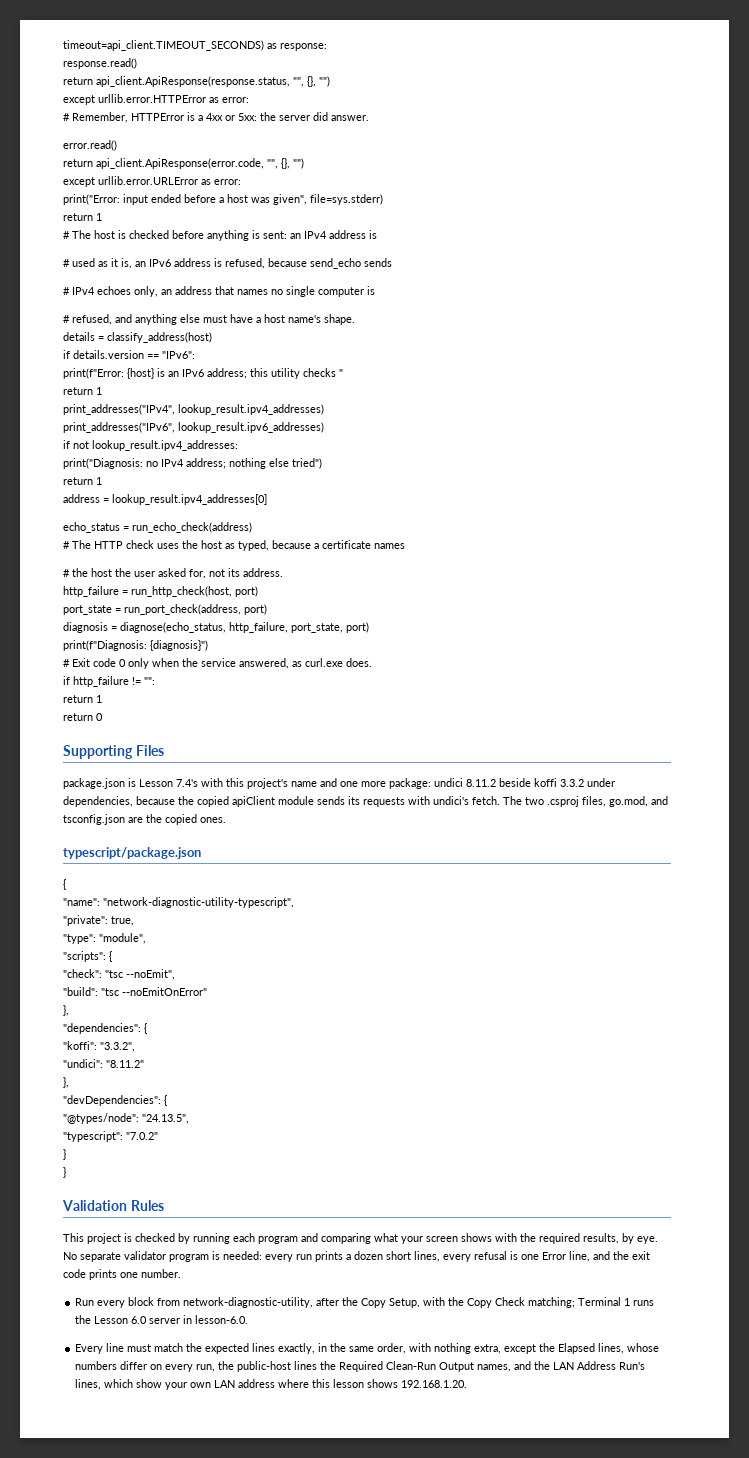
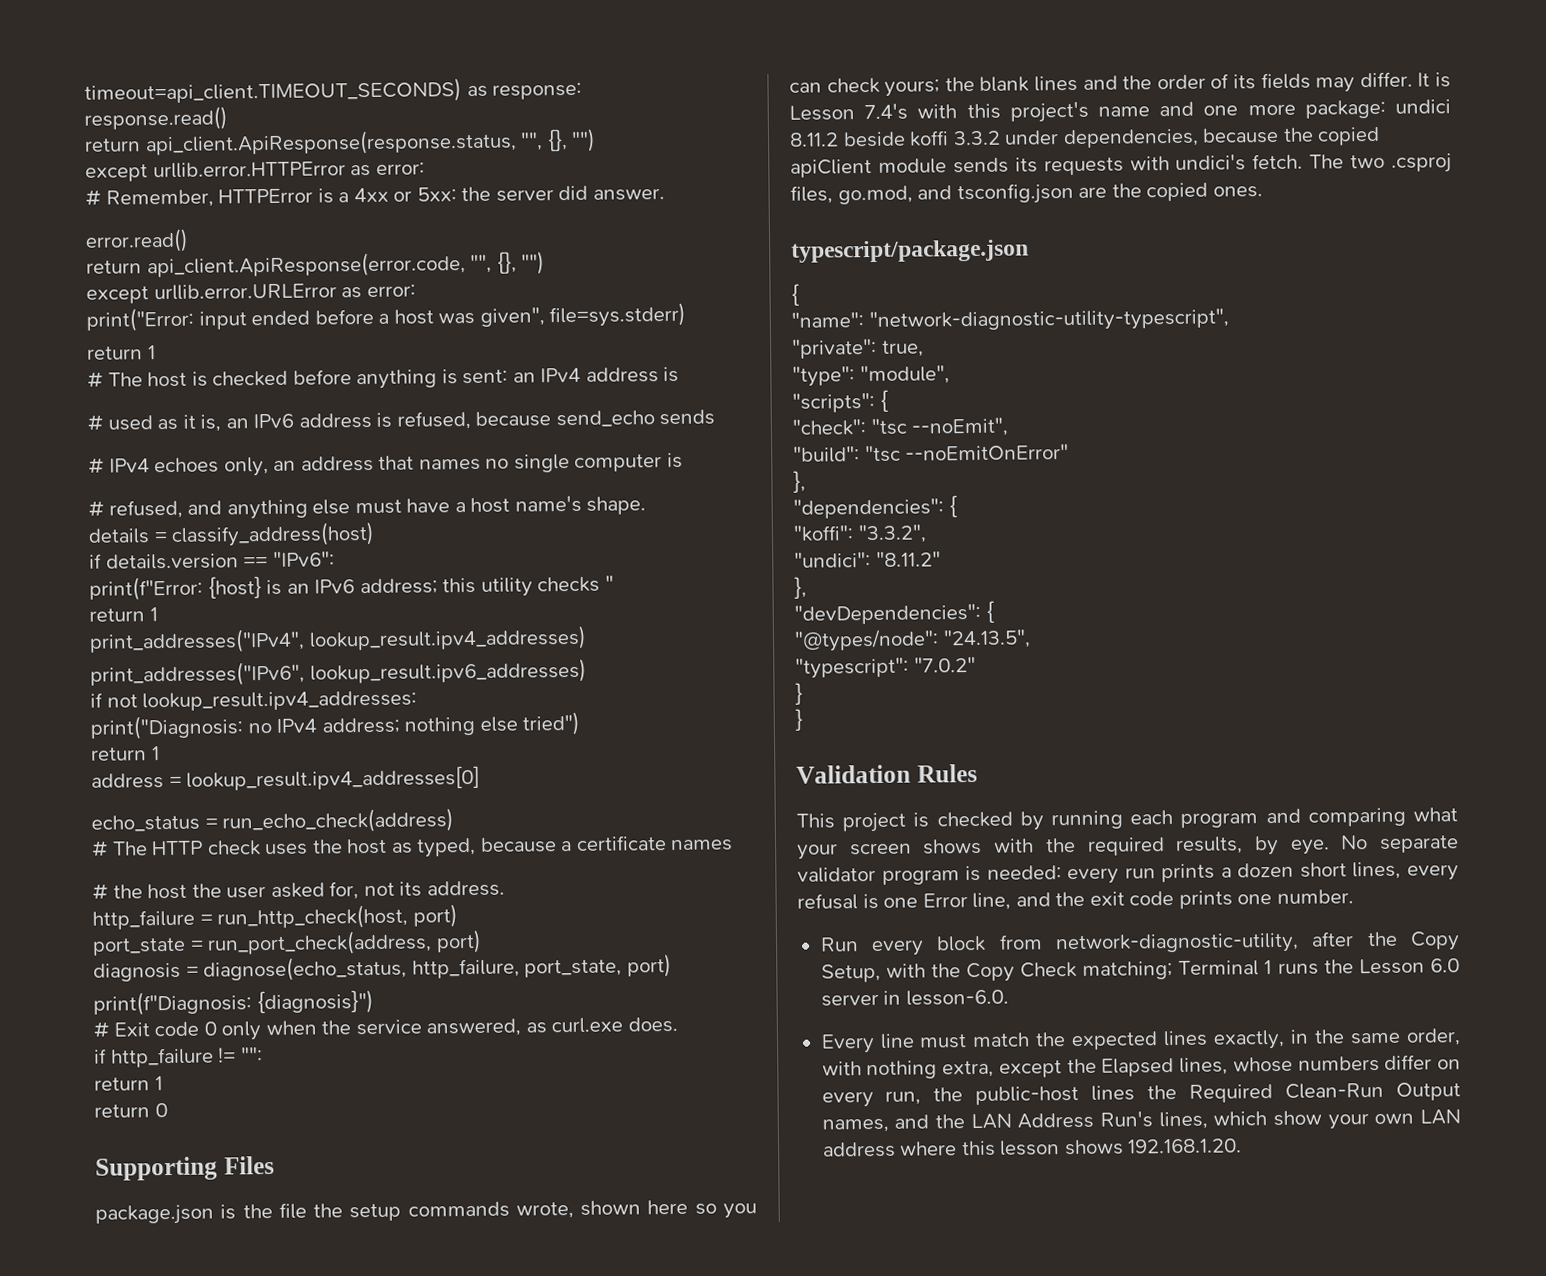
- package.json is Lesson 7.4's with this project's name and one more package: undici 8.11.2 beside koffi 3.3.2 under dependencies, because the copied apiClient module sends its requests with undici's fetch.
+ package.json is the file the setup commands wrote, shown here so you can check yours; the blank lines and the order of its fields may differ. It is Lesson 7.4's with this project's name and one more package: undici 8.11.2 beside koffi 3.3.2 under dependencies, because the copied apiClient module sends its requests with undici's fetch.

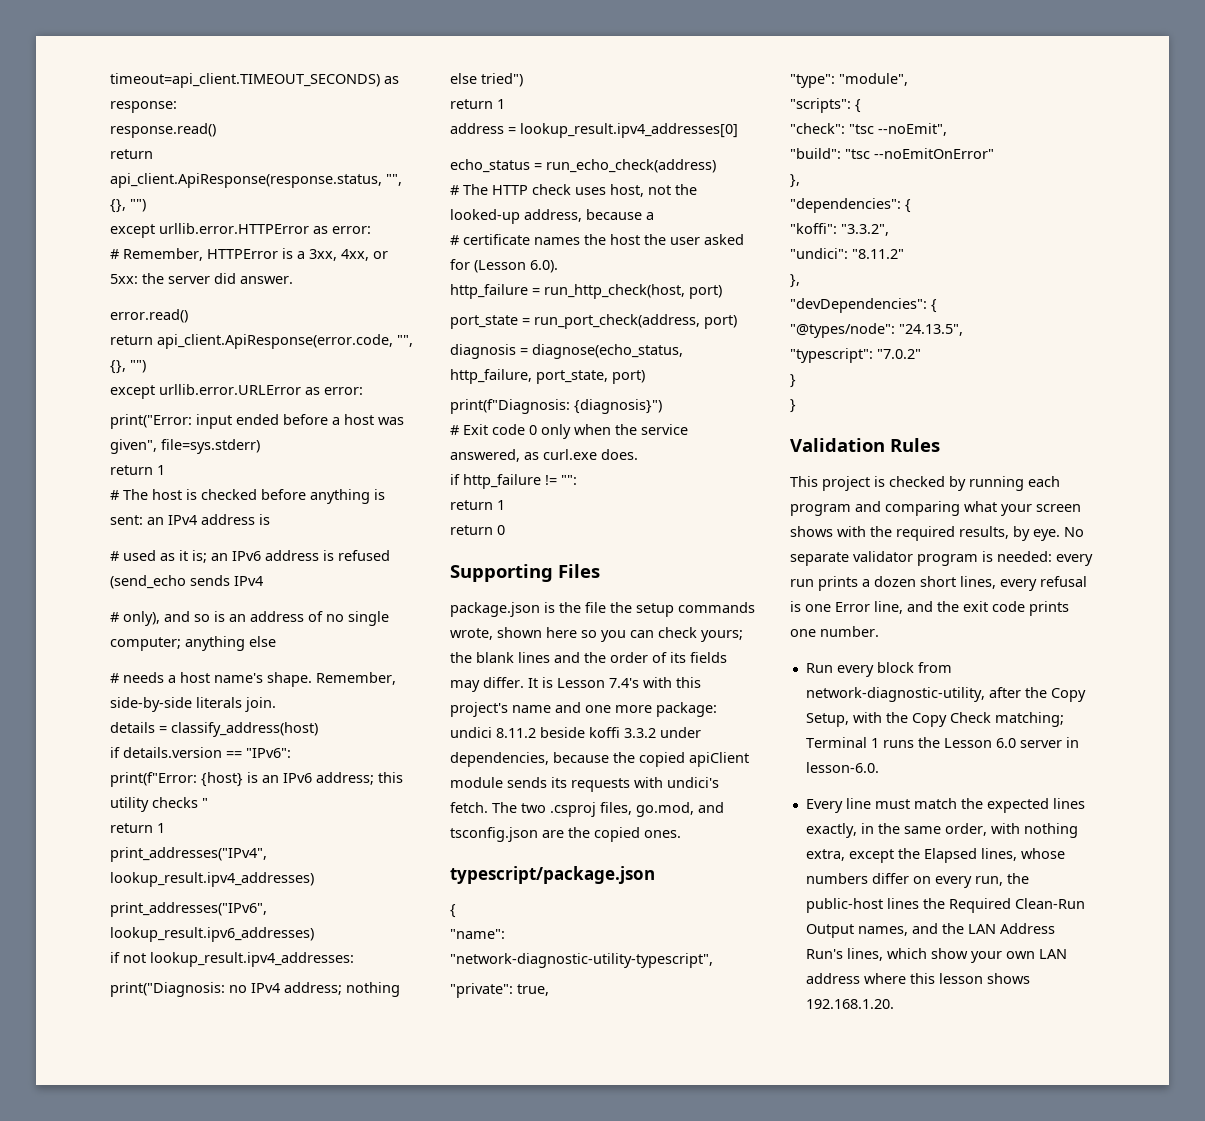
- # Remember, HTTPError is a 4xx or 5xx: the server did answer.
+ # Remember, HTTPError is a 3xx, 4xx, or 5xx: the server did answer.
- # used as it is, an IPv6 address is refused, because send_echo sends
- # IPv4 echoes only, an address that names no single computer is
- # refused, and anything else must have a host name's shape.
+ # used as it is; an IPv6 address is refused (send_echo sends IPv4
+ # only), and so is an address of no single computer; anything else
+ # needs a host name's shape. Remember, side-by-side literals join.
- # The HTTP check uses the host as typed, because a certificate names
- # the host the user asked for, not its address.
+ # The HTTP check uses host, not the looked-up address, because a
+ # certificate names the host the user asked for (Lesson 6.0).

